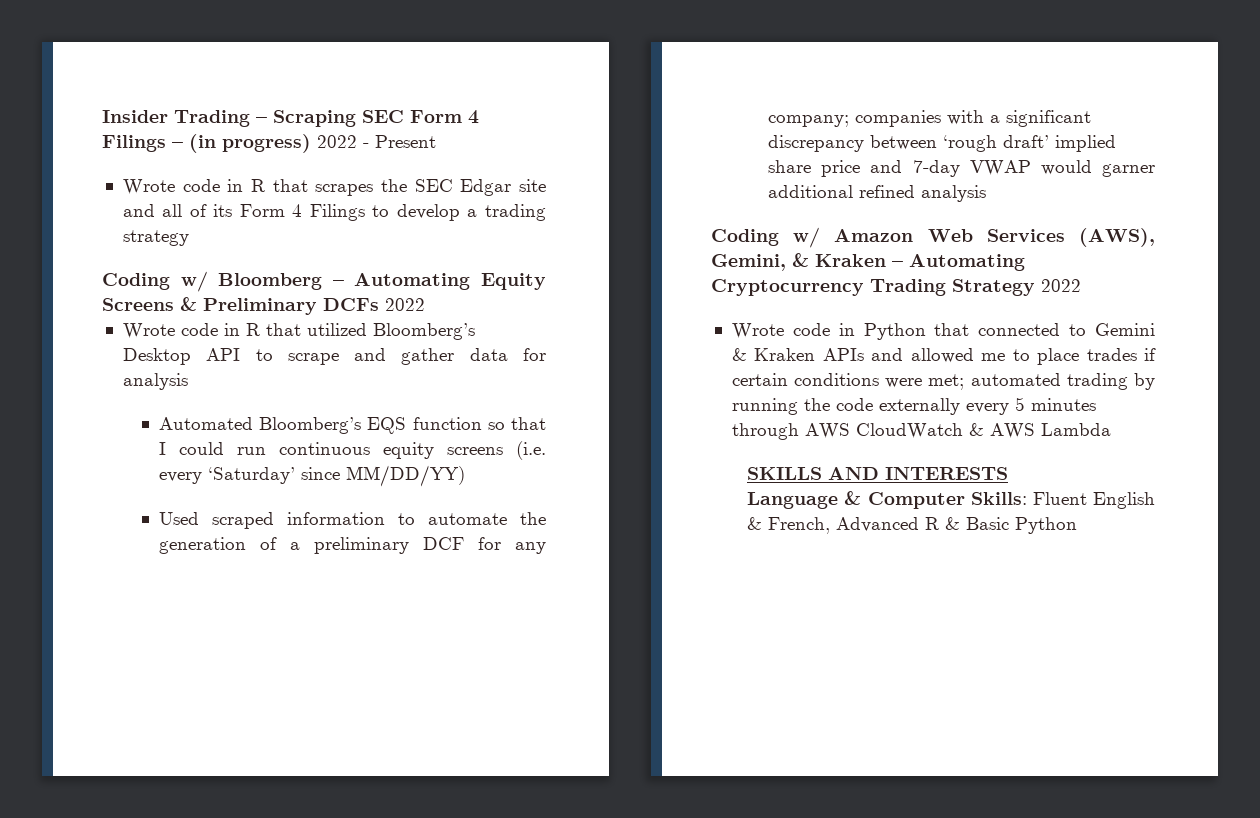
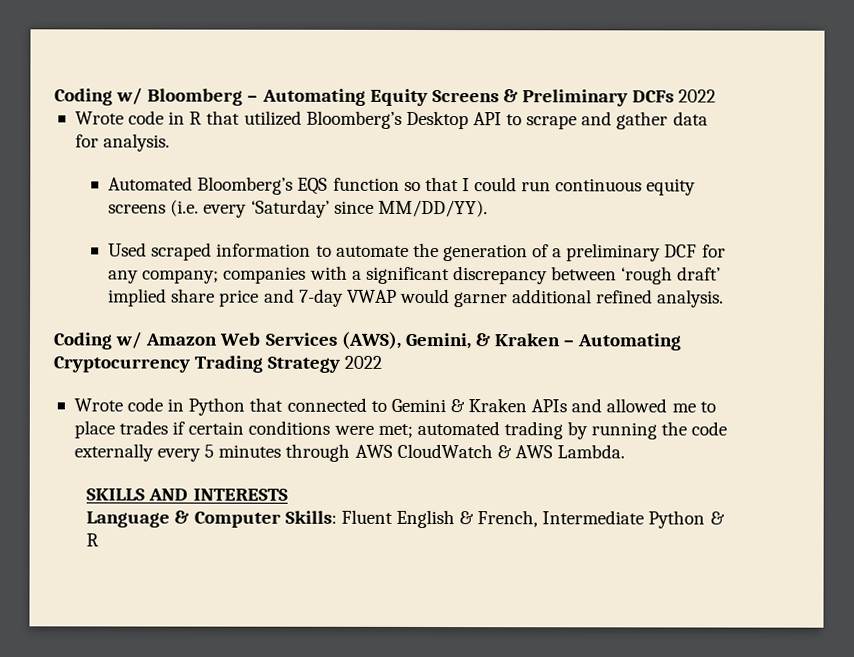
- Insider Trading – Scraping SEC Form 4 Filings – (in progress) 2022 - Present
- Wrote code in R that scrapes the SEC Edgar site and all of its Form 4 Filings to develop a trading strategy
- Wrote code in R that utilized Bloomberg’s Desktop API to scrape and gather data for analysis
+ Wrote code in R that utilized Bloomberg’s Desktop API to scrape and gather data for analysis.
- Automated Bloomberg’s EQS function so that I could run continuous equity screens (i.e. every ‘Saturday’ since MM/DD/YY)
+ Automated Bloomberg’s EQS function so that I could run continuous equity screens (i.e. every ‘Saturday’ since MM/DD/YY).
- Used scraped information to automate the generation of a preliminary DCF for any company; companies with a significant discrepancy between ‘rough draft’ implied share price and 7-day VWAP would garner additional refined analysis
+ Used scraped information to automate the generation of a preliminary DCF for any company; companies with a significant discrepancy between ‘rough draft’ implied share price and 7-day VWAP would garner additional refined analysis.
- Wrote code in Python that connected to Gemini & Kraken APIs and allowed me to place trades if certain conditions were met; automated trading by running the code externally every 5 minutes through AWS CloudWatch & AWS Lambda
+ Wrote code in Python that connected to Gemini & Kraken APIs and allowed me to place trades if certain conditions were met; automated trading by running the code externally every 5 minutes through AWS CloudWatch & AWS Lambda.
- Language & Computer Skills: Fluent English & French, Advanced R & Basic Python
+ Language & Computer Skills: Fluent English & French, Intermediate Python & R

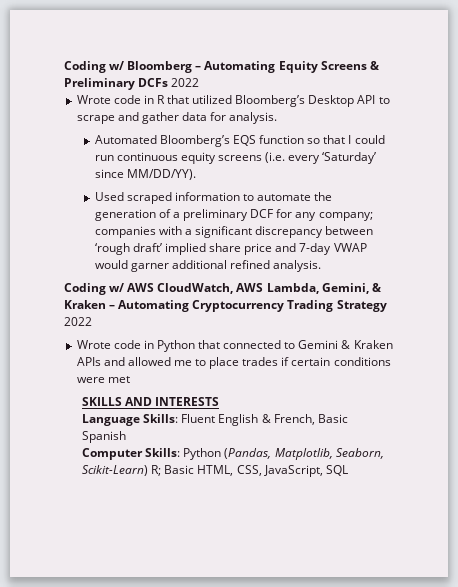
- Coding w/ Amazon Web Services (AWS), Gemini, & Kraken – Automating Cryptocurrency Trading Strategy 2022
+ Coding w/ AWS CloudWatch, AWS Lambda, Gemini, & Kraken – Automating Cryptocurrency Trading Strategy 2022
- Wrote code in Python that connected to Gemini & Kraken APIs and allowed me to place trades if certain conditions were met; automated trading by running the code externally every 5 minutes through AWS CloudWatch & AWS Lambda.
+ Wrote code in Python that connected to Gemini & Kraken APIs and allowed me to place trades if certain conditions were met
- Language & Computer Skills: Fluent English & French, Intermediate Python & R
+ Language Skills: Fluent English & French, Basic Spanish
+ Computer Skills: Python (Pandas, Matplotlib, Seaborn, Scikit-Learn) R; Basic HTML, CSS, JavaScript, SQL

